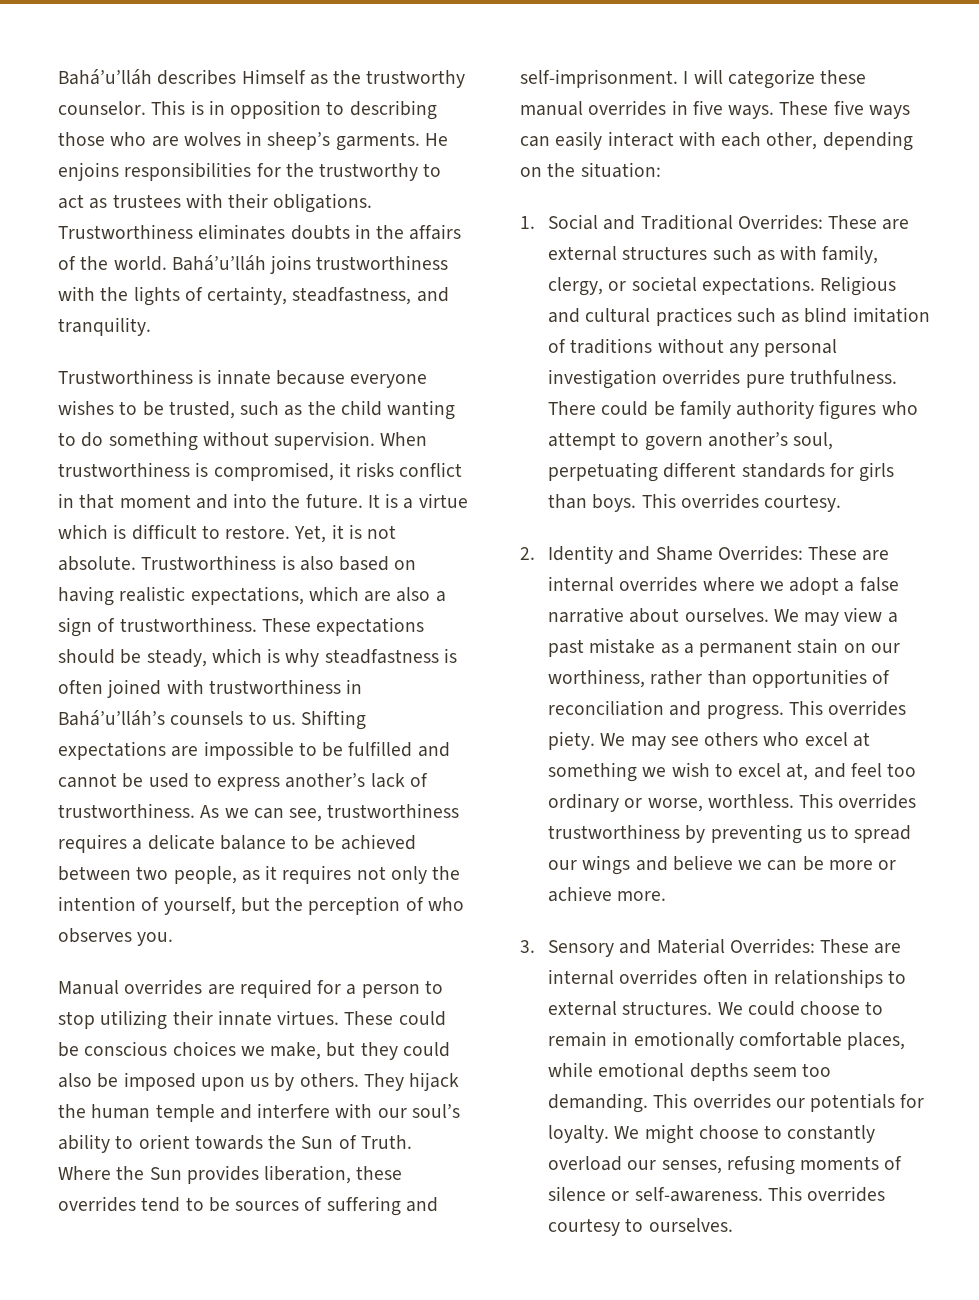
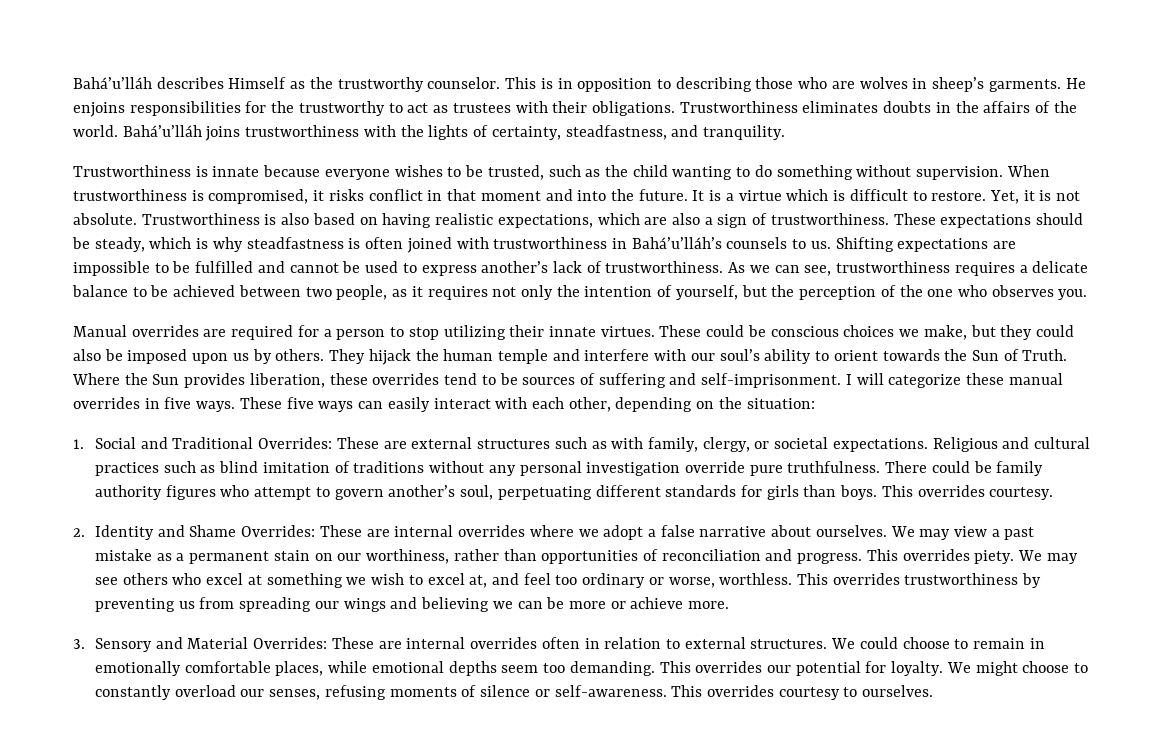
- As we can see, trustworthiness requires a delicate balance to be achieved between two people, as it requires not only the intention of yourself, but the perception of who observes you.
+ As we can see, trustworthiness requires a delicate balance to be achieved between two people, as it requires not only the intention of yourself, but the perception of the one who observes you.
- Religious and cultural practices such as blind imitation of traditions without any personal investigation overrides pure truthfulness.
+ Religious and cultural practices such as blind imitation of traditions without any personal investigation override pure truthfulness.
- This overrides trustworthiness by preventing us to spread our wings and believe we can be more or achieve more.
+ This overrides trustworthiness by preventing us from spreading our wings and believing we can be more or achieve more.
- 3. Sensory and Material Overrides: These are internal overrides often in relationships to external structures.
+ 3. Sensory and Material Overrides: These are internal overrides often in relation to external structures.
- This overrides our potentials for loyalty.
+ This overrides our potential for loyalty.

